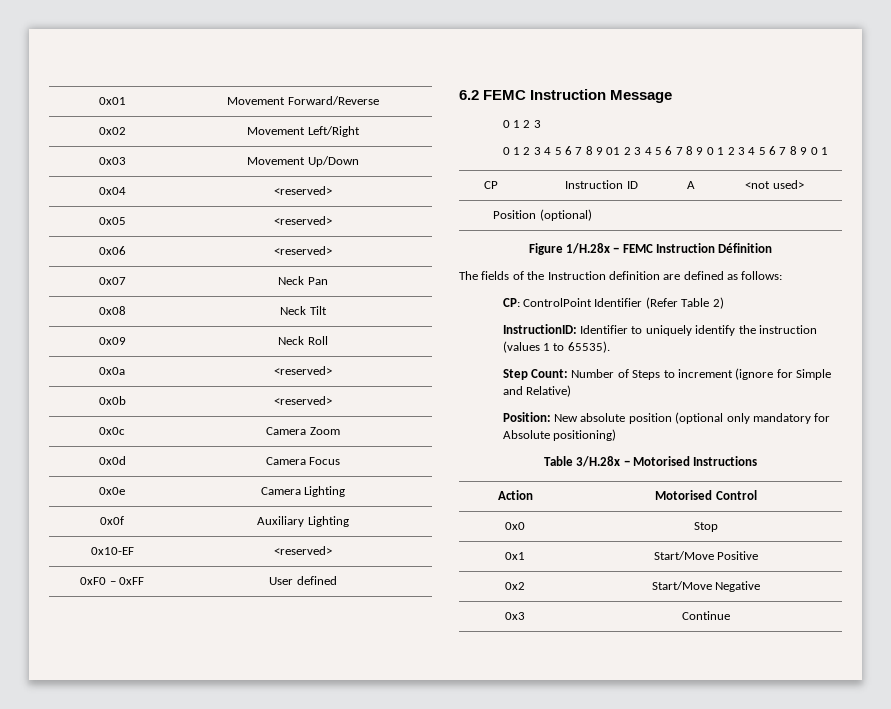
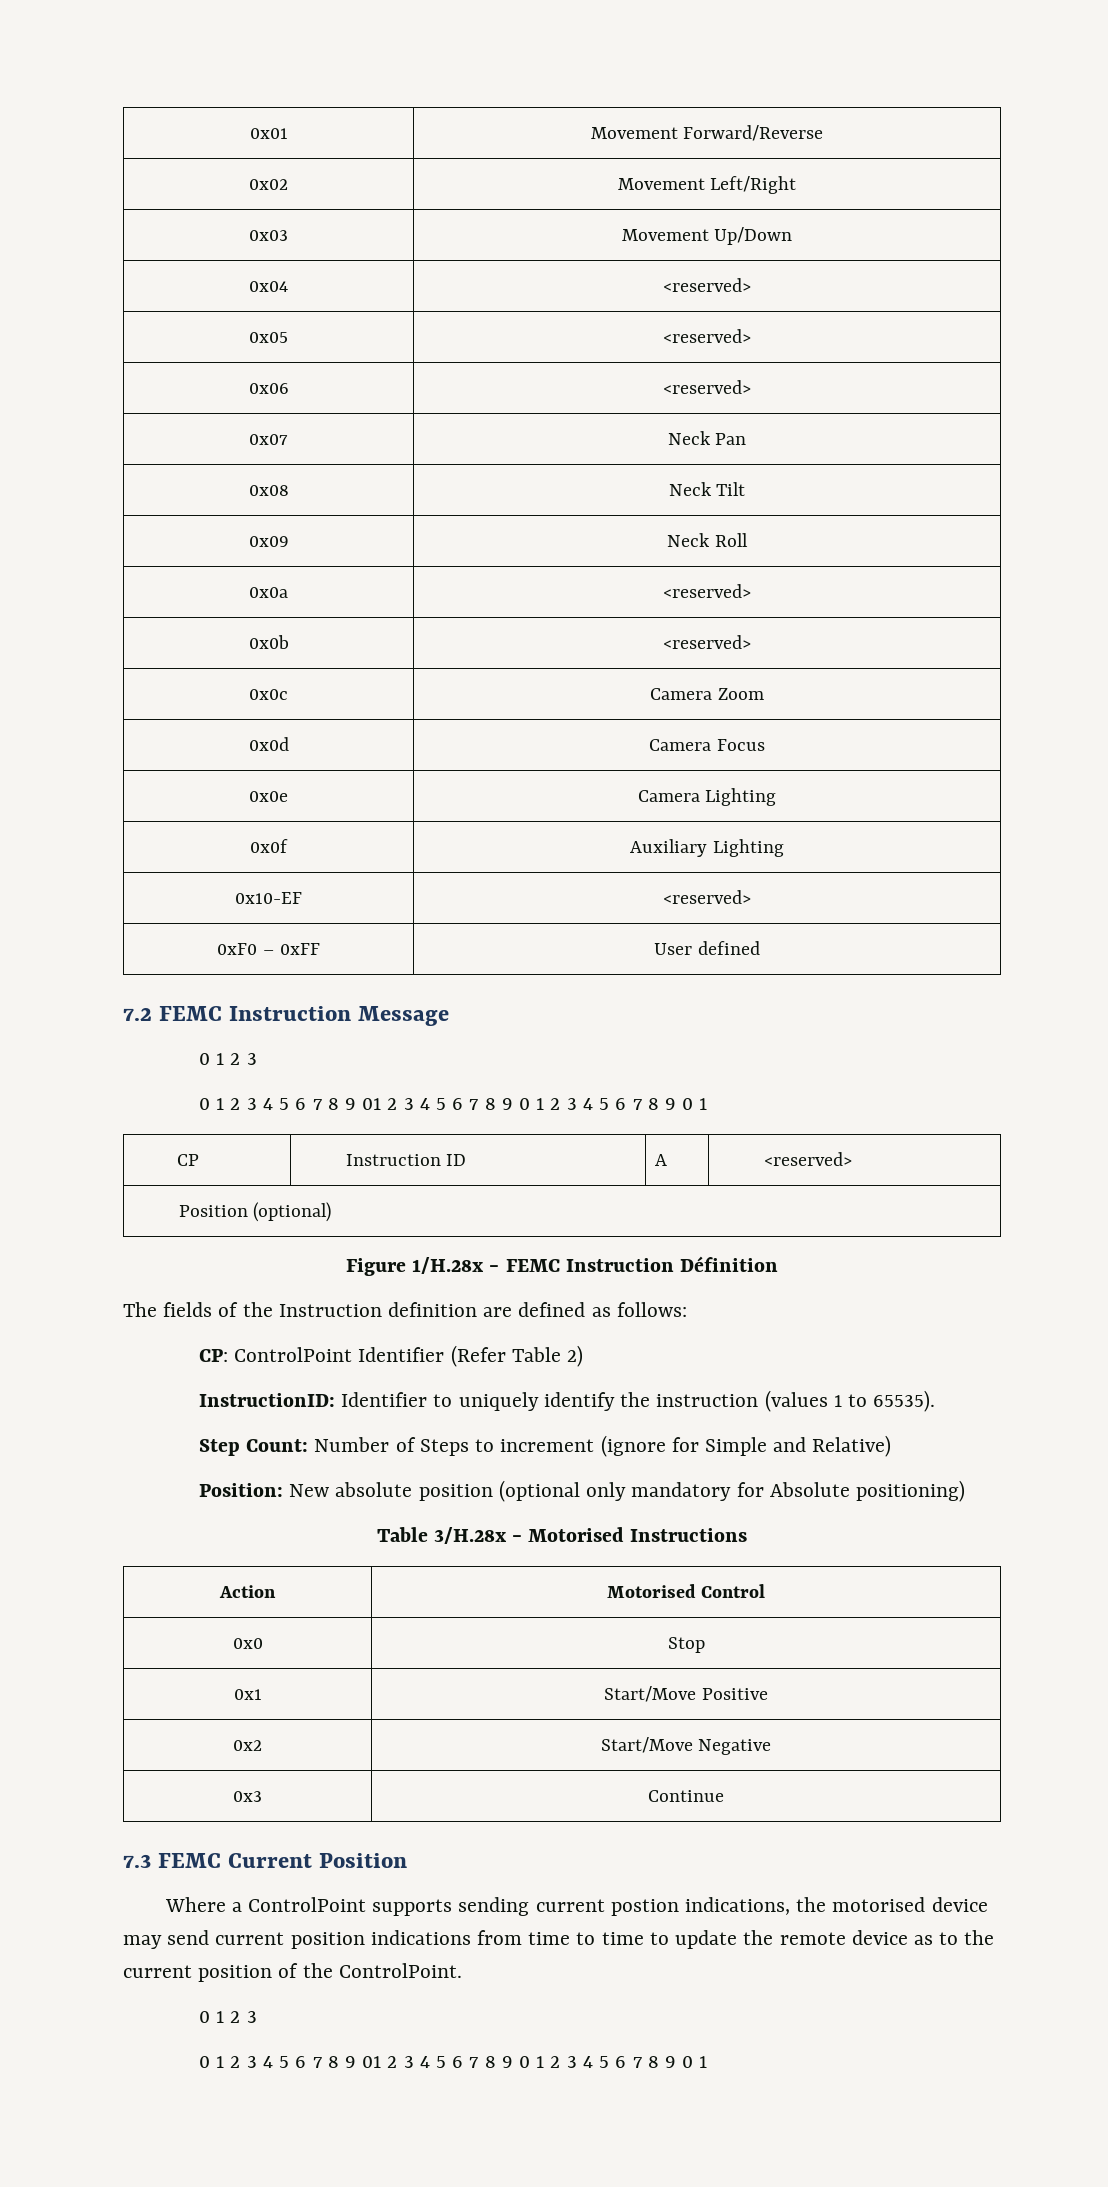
- 6.2 FEMC Instruction Message
+ 7.2 FEMC Instruction Message
- CP | Instruction ID | A | <not used>
+ CP | Instruction ID | A | <reserved>
+ 7.3 FEMC Current Position
+ Where a ControlPoint supports sending current postion indications, the motorised device may send current position indications from time to time to update the remote device as to the current position of the ControlPoint.
+ 0 1 2 3
+ 0 1 2 3 4 5 6 7 8 9 01 2 3 4 5 6 7 8 9 0 1 2 3 4 5 6 7 8 9 0 1

